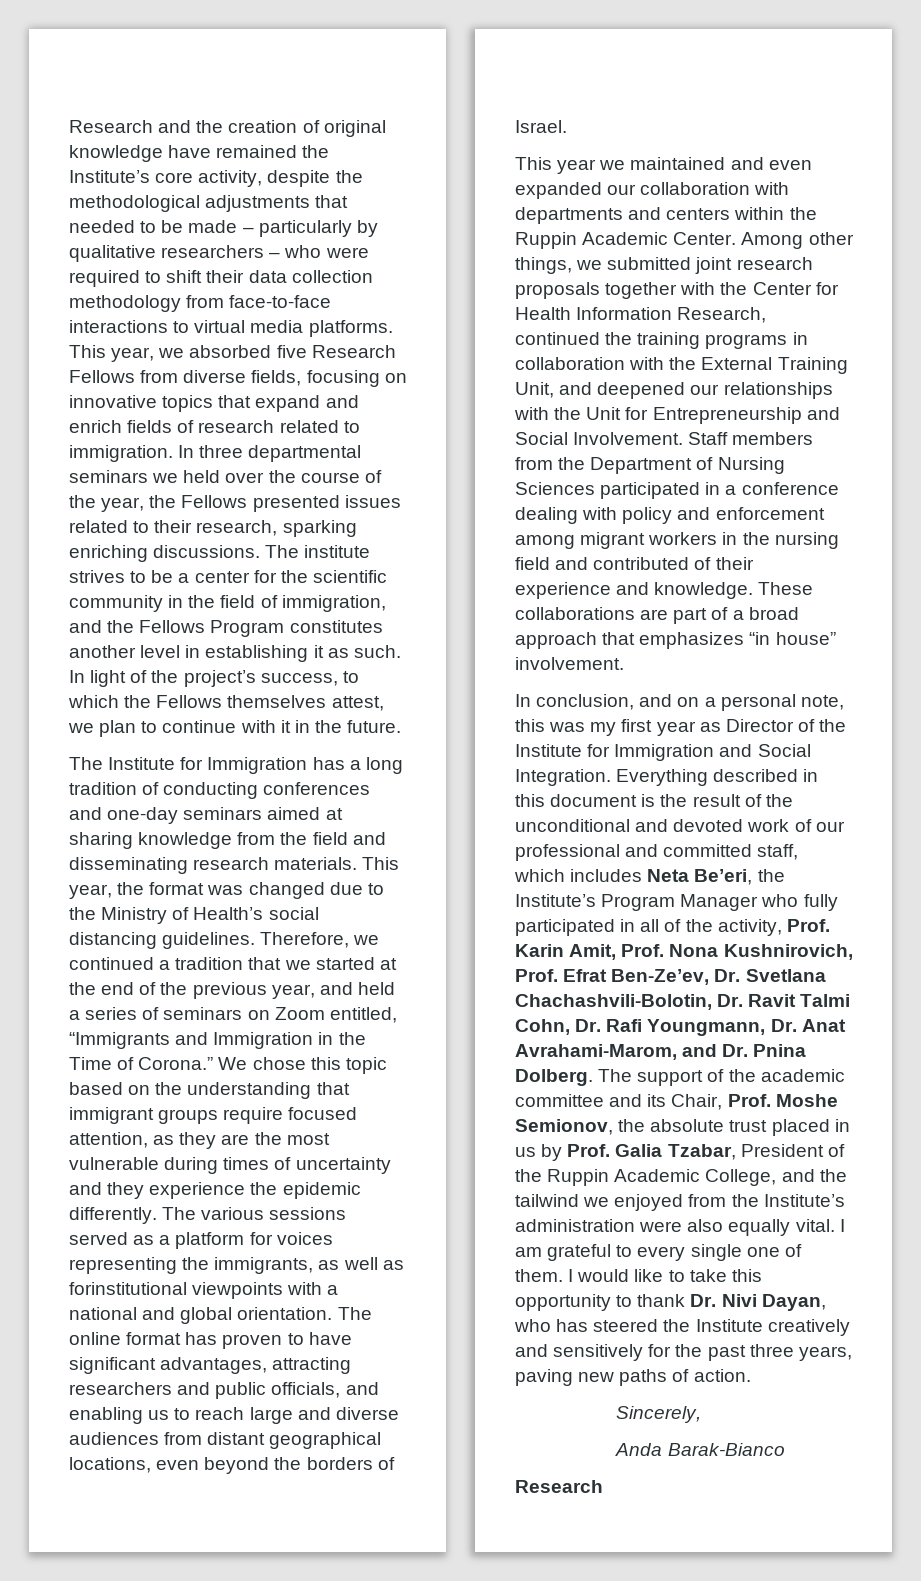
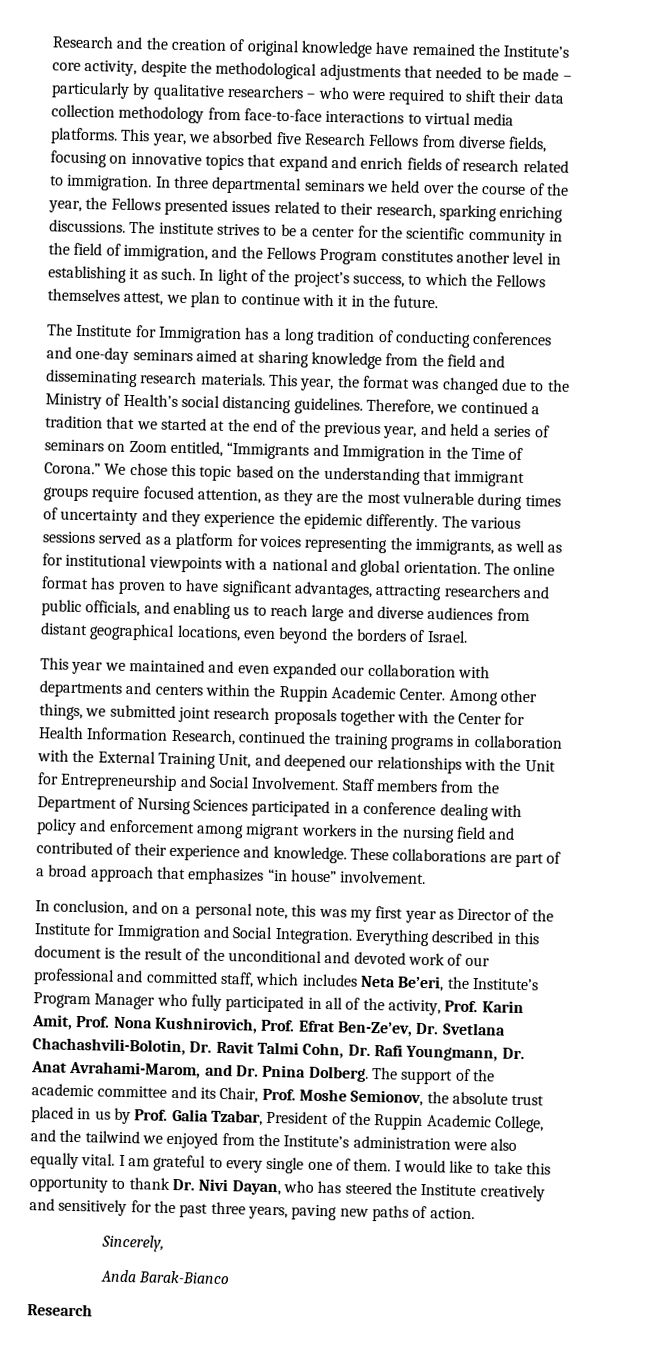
- The various sessions served as a platform for voices representing the immigrants, as well as forinstitutional viewpoints with a national and global orientation.
+ The various sessions served as a platform for voices representing the immigrants, as well as for institutional viewpoints with a national and global orientation.

